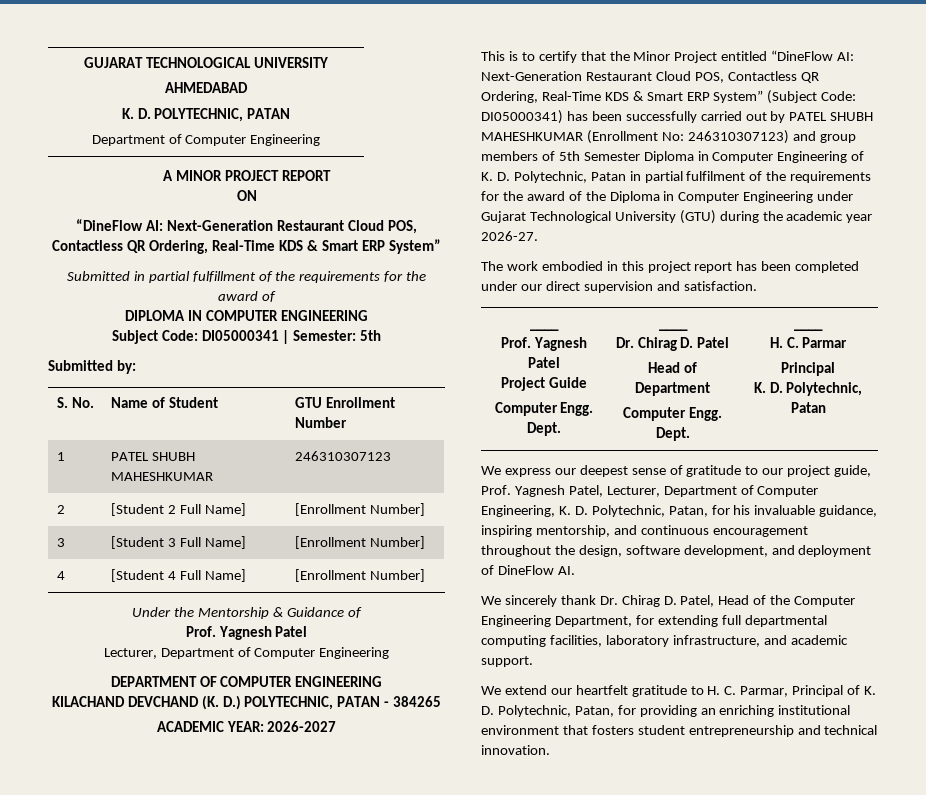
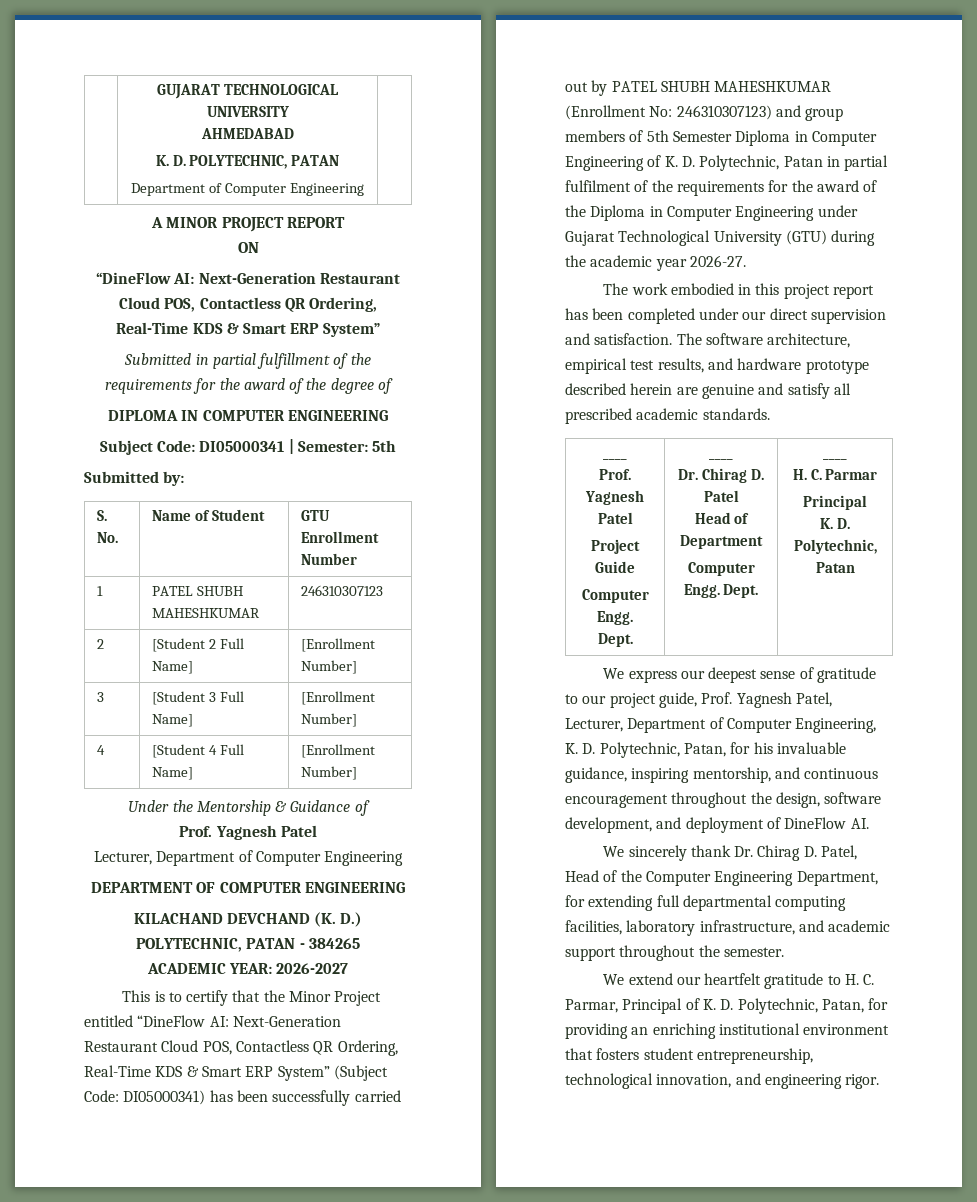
- Submitted in partial fulfillment of the requirements for the award of
+ Submitted in partial fulfillment of the requirements for the award of the degree of
+ The software architecture, empirical test results, and hardware prototype described herein are genuine and satisfy all prescribed academic standards.
- We sincerely thank Dr. Chirag D. Patel, Head of the Computer Engineering Department, for extending full departmental computing facilities, laboratory infrastructure, and academic support.
+ We sincerely thank Dr. Chirag D. Patel, Head of the Computer Engineering Department, for extending full departmental computing facilities, laboratory infrastructure, and academic support throughout the semester.
- We extend our heartfelt gratitude to H. C. Parmar, Principal of K. D. Polytechnic, Patan, for providing an enriching institutional environment that fosters student entrepreneurship and technical innovation.
+ We extend our heartfelt gratitude to H. C. Parmar, Principal of K. D. Polytechnic, Patan, for providing an enriching institutional environment that fosters student entrepreneurship, technological innovation, and engineering rigor.

